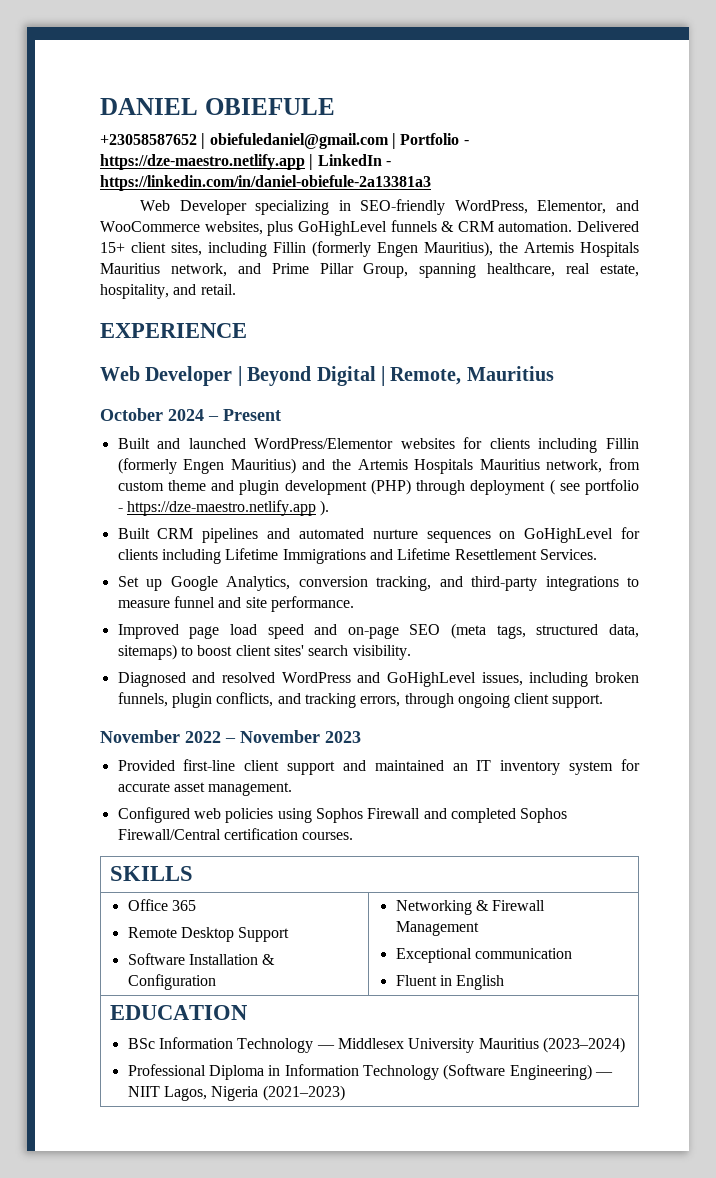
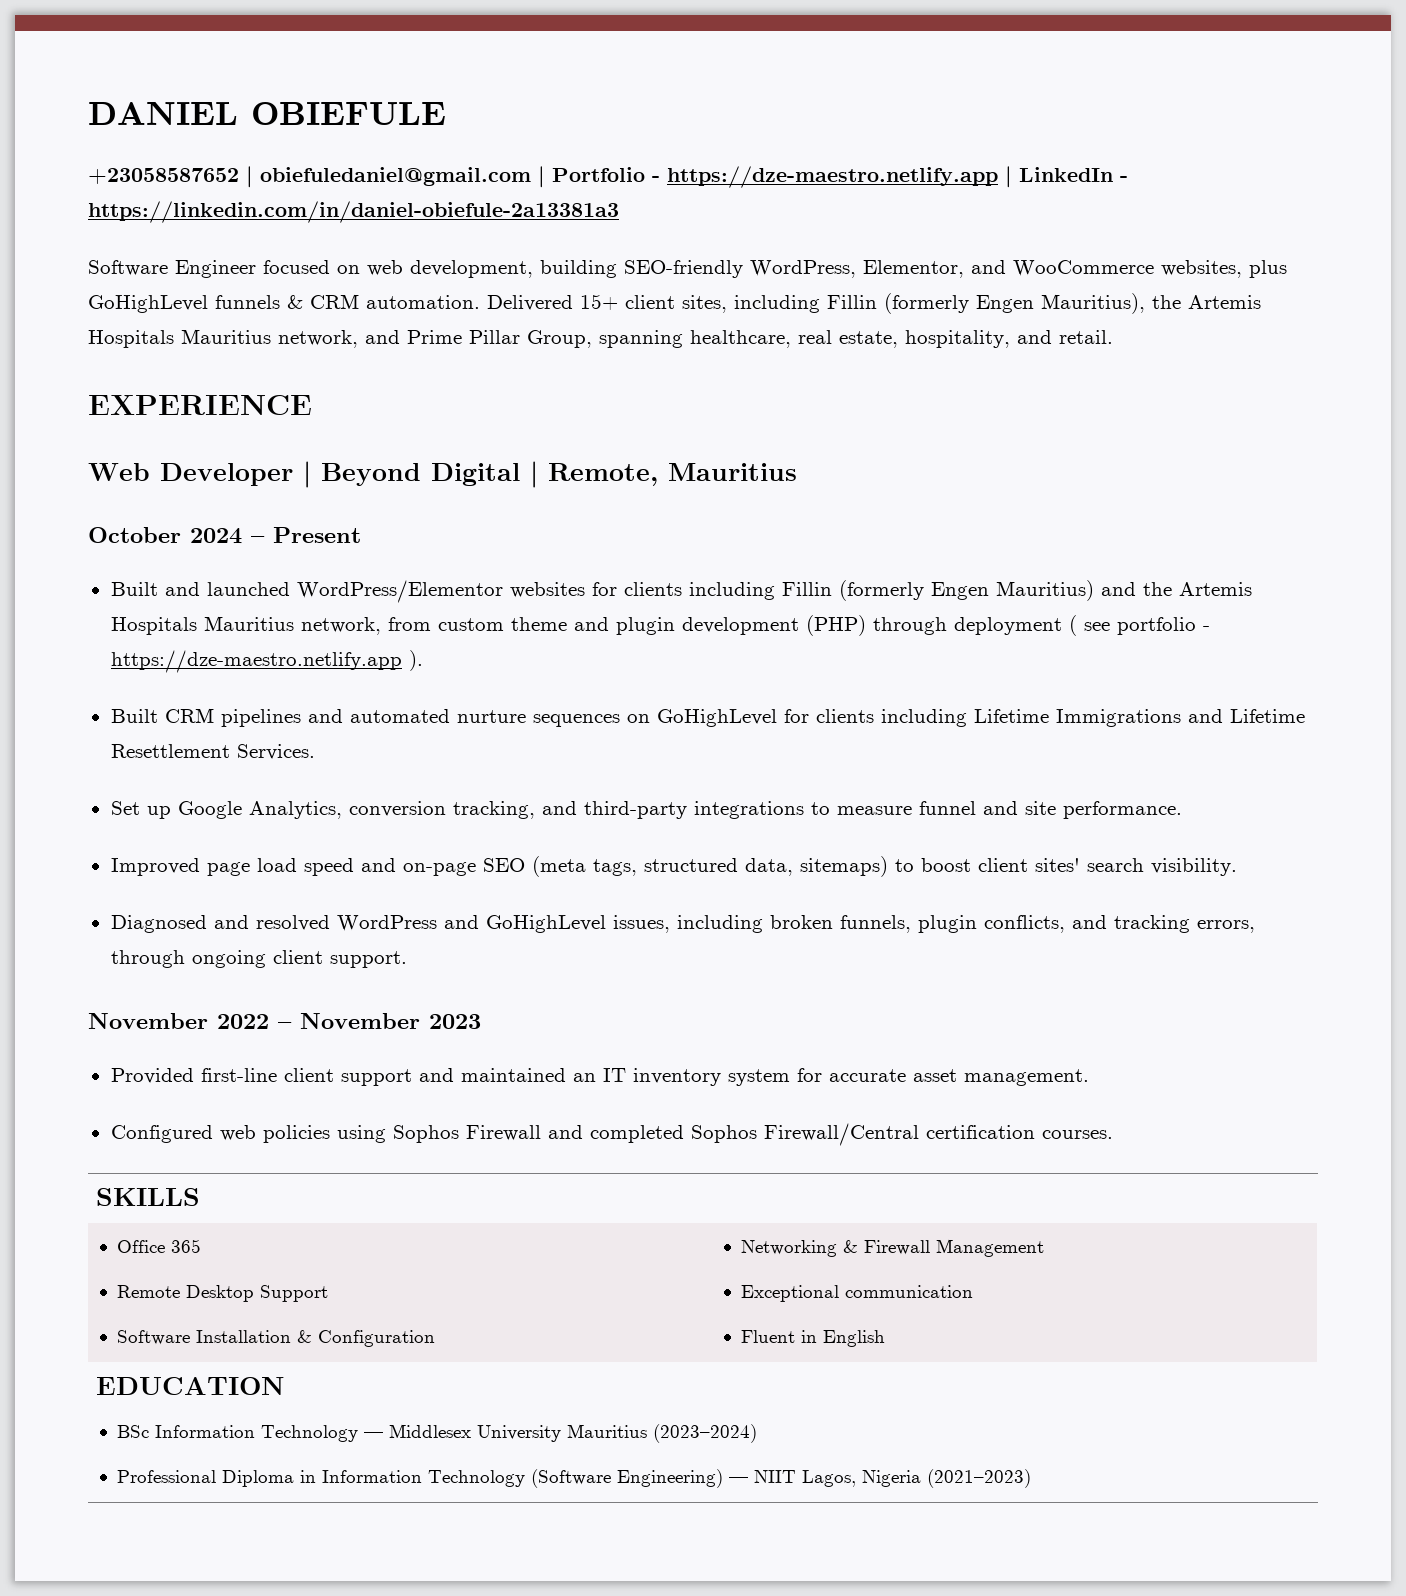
- Web Developer specializing in SEO-friendly WordPress, Elementor, and WooCommerce websites, plus GoHighLevel funnels & CRM automation.
+ Software Engineer focused on web development, building SEO-friendly WordPress, Elementor, and WooCommerce websites, plus GoHighLevel funnels & CRM automation.

